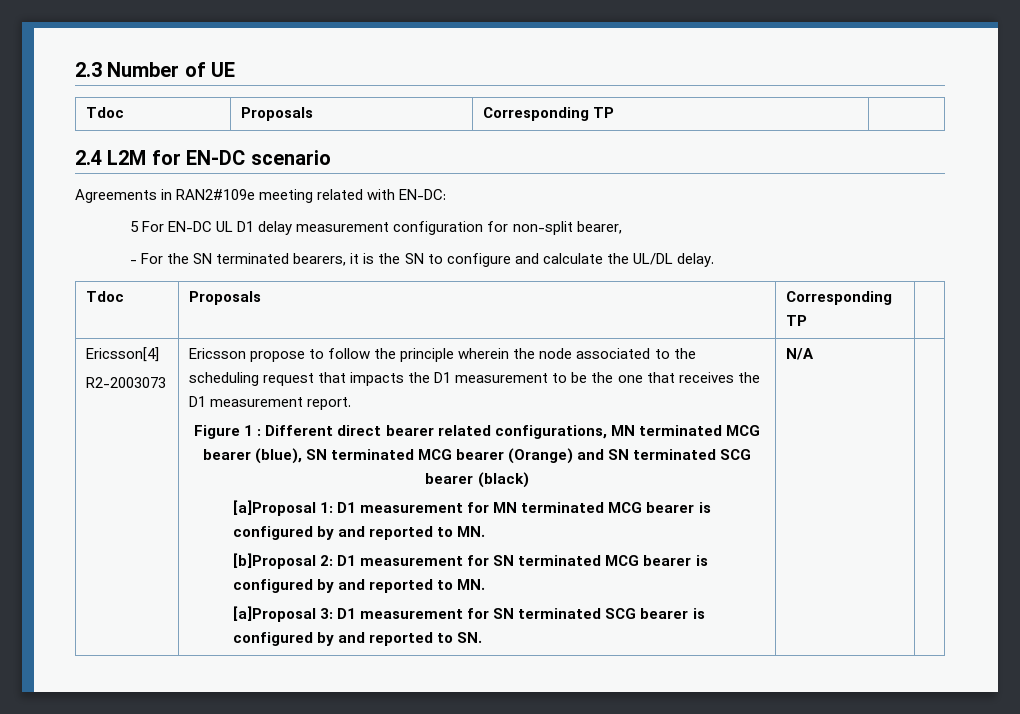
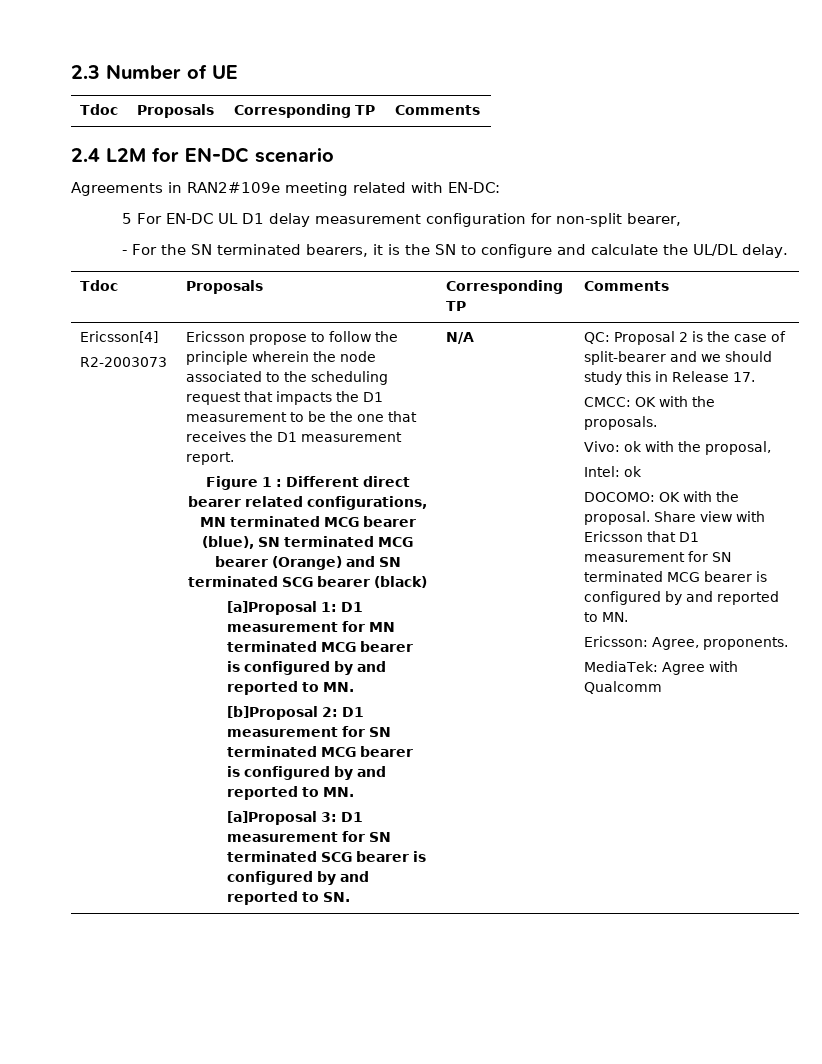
  2.3 Number of UE
- Tdoc | Proposals | Corresponding TP |
+ Tdoc | Proposals | Corresponding TP | Comments
  - For the SN terminated bearers, it is the SN to configure and calculate the UL/DL delay.
- Tdoc | Proposals | Corresponding TP |
+ Tdoc | Proposals | Corresponding TP | Comments
+ QC: Proposal 2 is the case of split-bearer and we should study this in Release 17.
+ CMCC: OK with the proposals.
+ Vivo: ok with the proposal,
+ Intel: ok
+ DOCOMO: OK with the proposal. Share view with Ericsson that D1 measurement for SN terminated MCG bearer is configured by and reported to MN.
+ Ericsson: Agree, proponents.
+ MediaTek: Agree with Qualcomm

